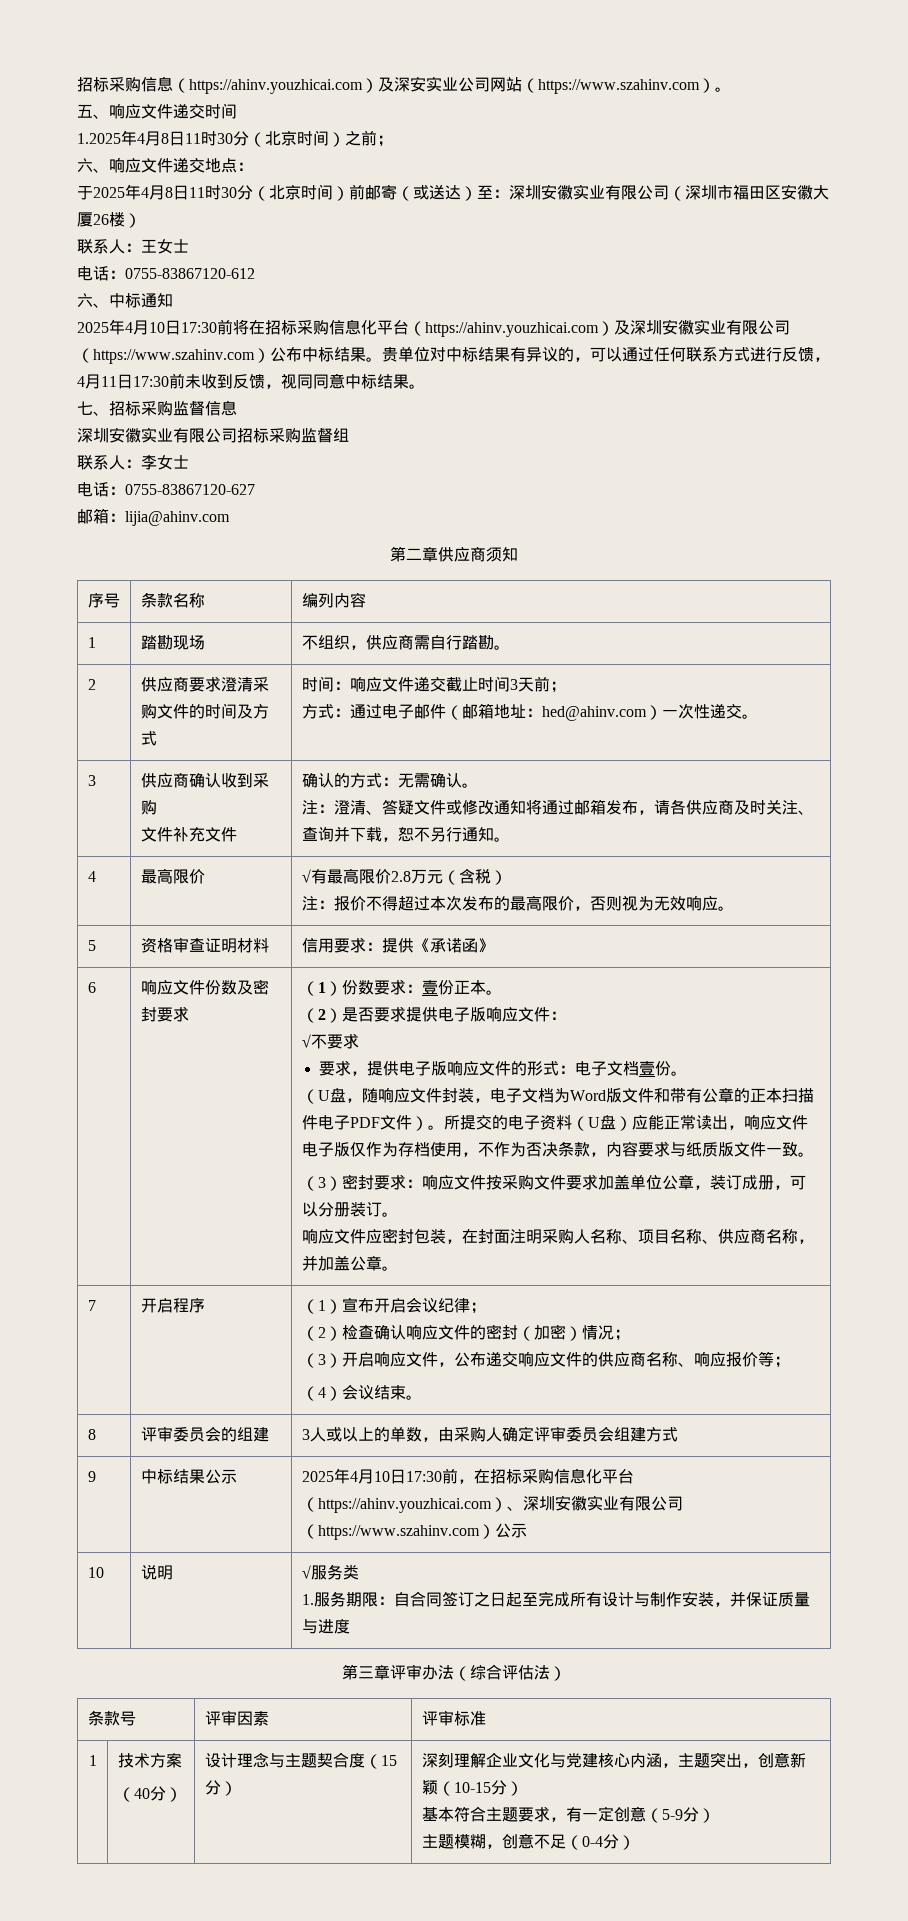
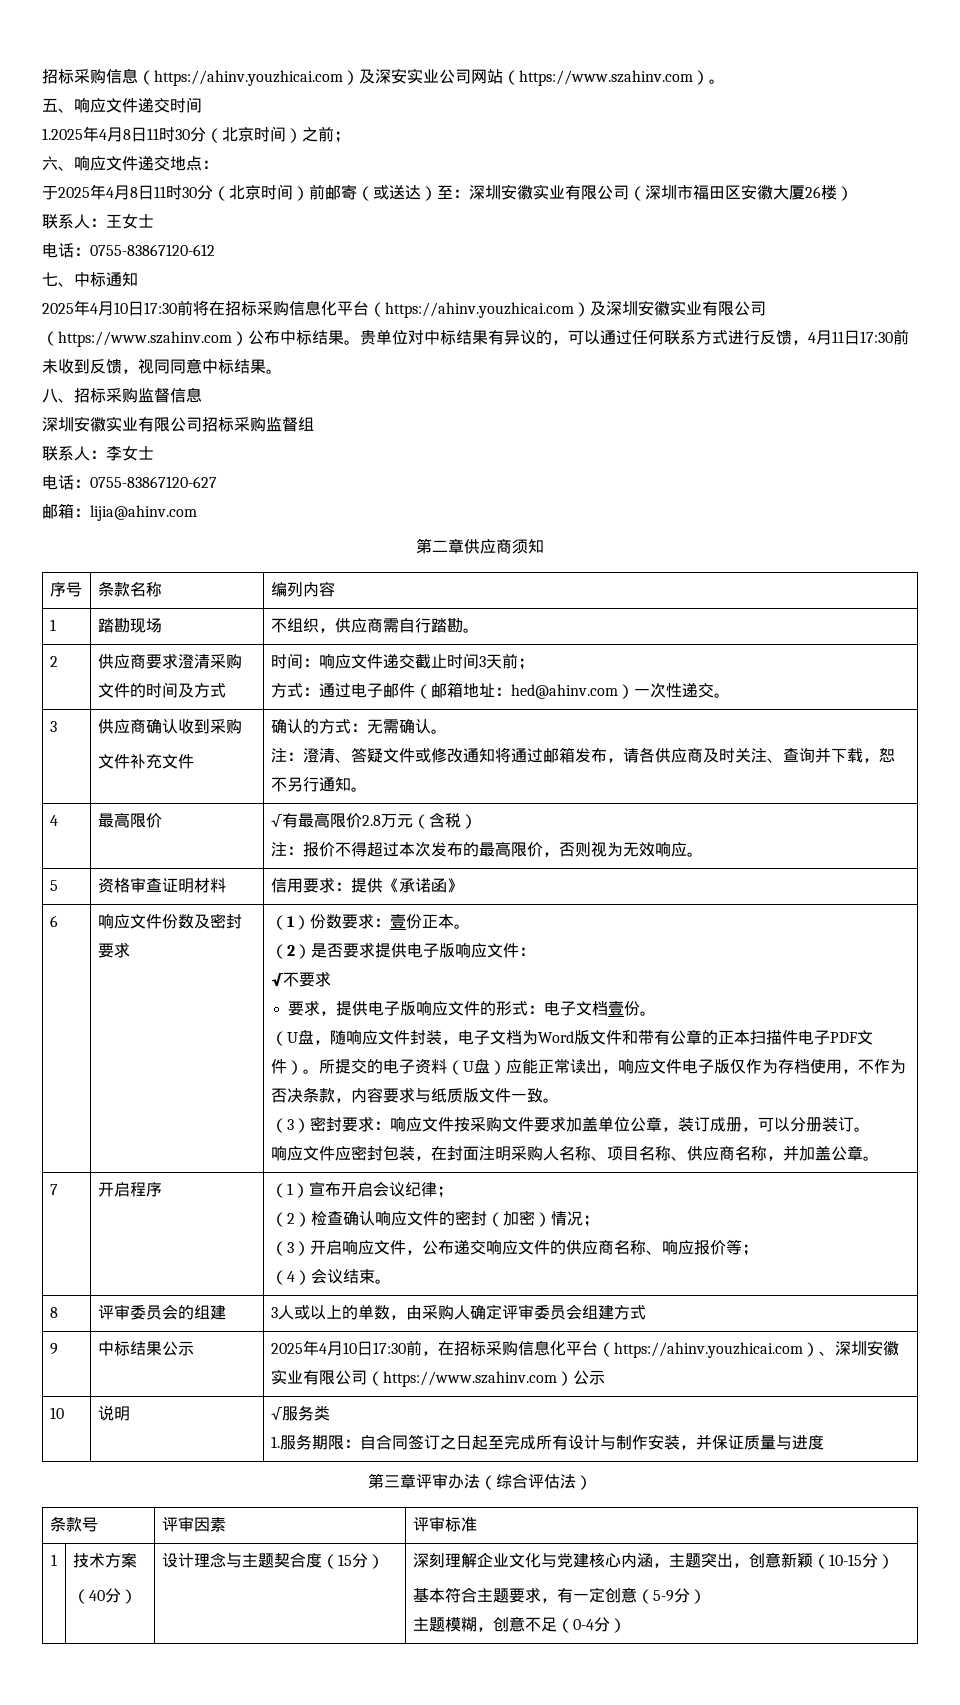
- 六、中标通知
+ 七、中标通知
- 七、招标采购监督信息
+ 八、招标采购监督信息

